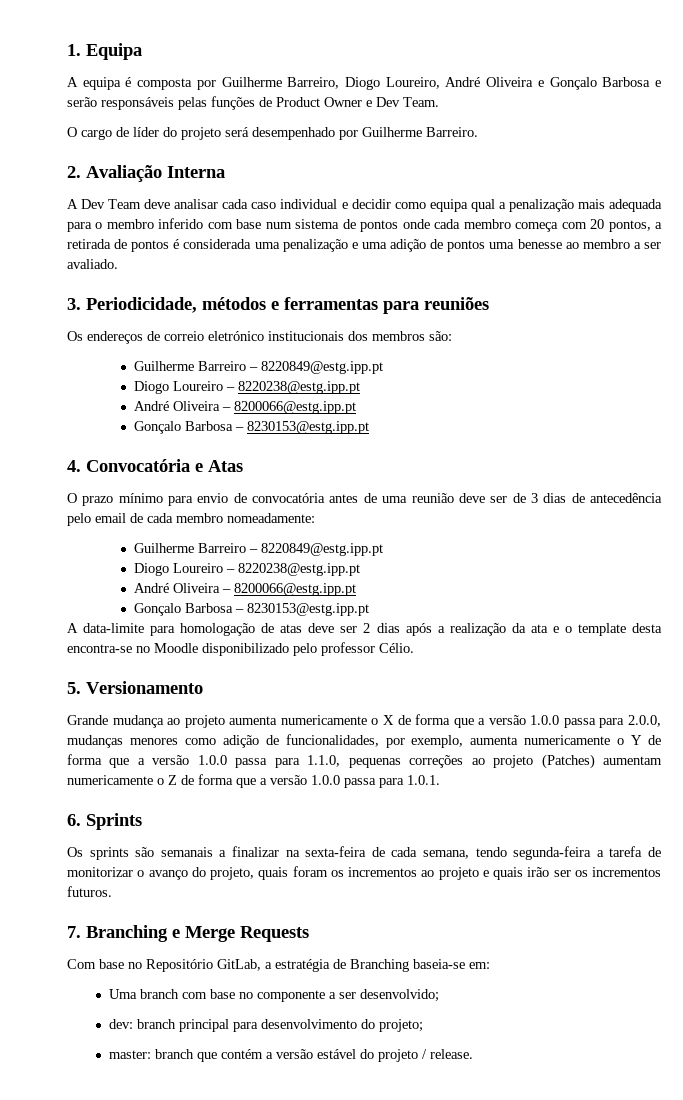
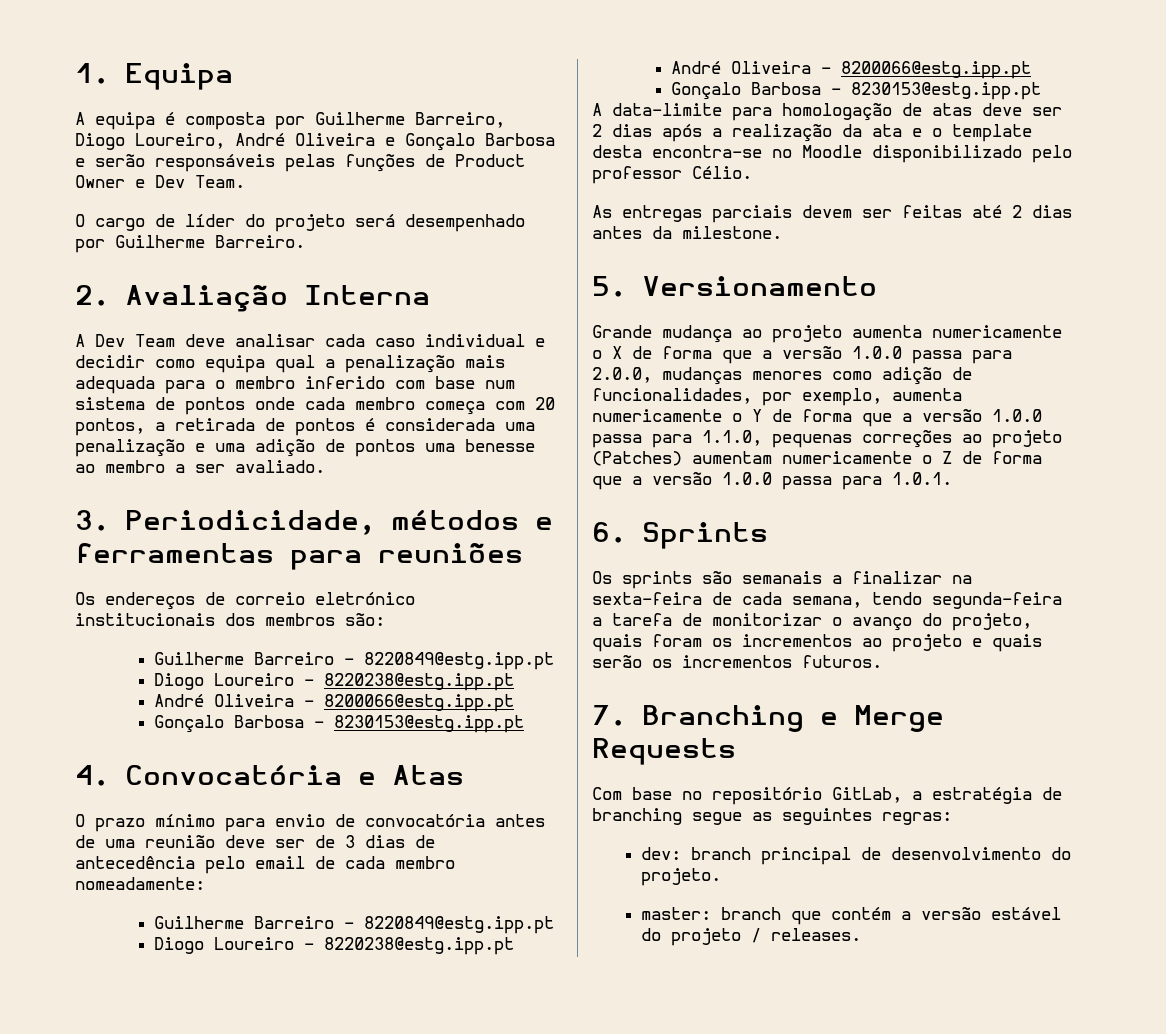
+ As entregas parciais devem ser feitas até 2 dias antes da milestone.
- Os sprints são semanais a finalizar na sexta-feira de cada semana, tendo segunda-feira a tarefa de monitorizar o avanço do projeto, quais foram os incrementos ao projeto e quais irão ser os incrementos futuros.
+ Os sprints são semanais a finalizar na sexta-feira de cada semana, tendo segunda-feira a tarefa de monitorizar o avanço do projeto, quais foram os incrementos ao projeto e quais serão os incrementos futuros.
- Com base no Repositório GitLab, a estratégia de Branching baseia-se em:
- Uma branch com base no componente a ser desenvolvido;
+ Com base no repositório GitLab, a estratégia de branching segue as seguintes regras:
- dev: branch principal para desenvolvimento do projeto;
+ dev: branch principal de desenvolvimento do projeto.
- master: branch que contém a versão estável do projeto / release.
+ master: branch que contém a versão estável do projeto / releases.

